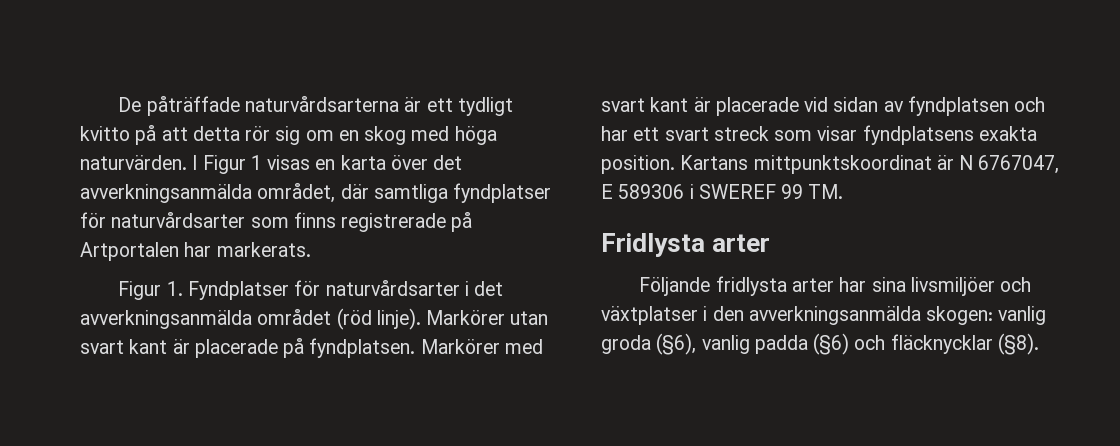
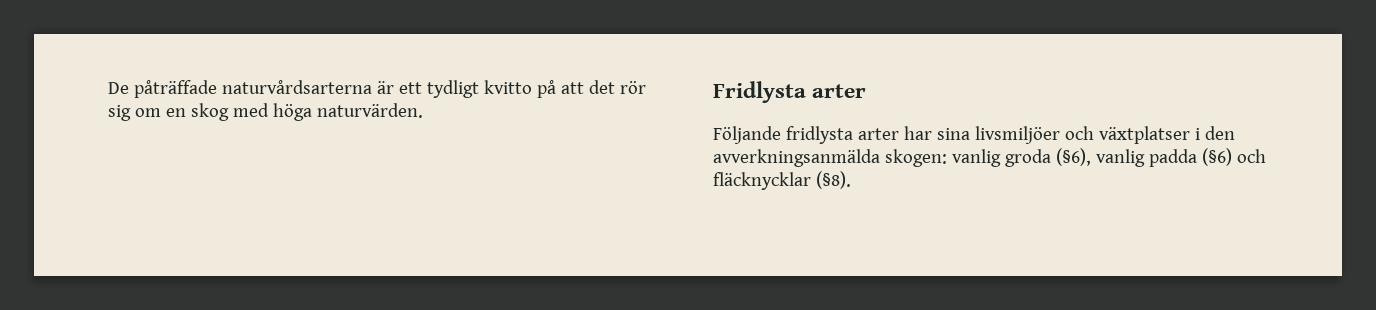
- De påträffade naturvårdsarterna är ett tydligt kvitto på att detta rör sig om en skog med höga naturvärden. I Figur 1 visas en karta över det avverkningsanmälda området, där samtliga fyndplatser för naturvårdsarter som finns registrerade på Artportalen har markerats.
- Figur 1. Fyndplatser för naturvårdsarter i det avverkningsanmälda området (röd linje). Markörer utan svart kant är placerade på fyndplatsen. Markörer med svart kant är placerade vid sidan av fyndplatsen och har ett svart streck som visar fyndplatsens exakta position. Kartans mittpunktskoordinat är N 6767047, E 589306 i SWEREF 99 TM.
+ De påträffade naturvårdsarterna är ett tydligt kvitto på att det rör sig om en skog med höga naturvärden.

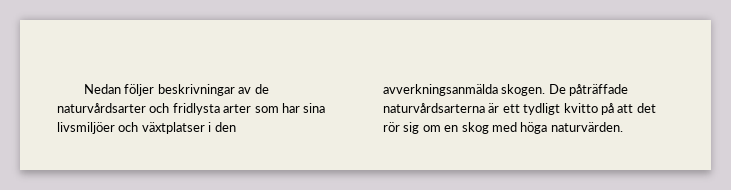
+ Nedan följer beskrivningar av de naturvårdsarter och fridlysta arter som har sina livsmiljöer och växtplatser i den avverkningsanmälda skogen.
- Fridlysta arter
- Följande fridlysta arter har sina livsmiljöer och växtplatser i den avverkningsanmälda skogen: vanlig groda (§6), vanlig padda (§6) och fläcknycklar (§8).

